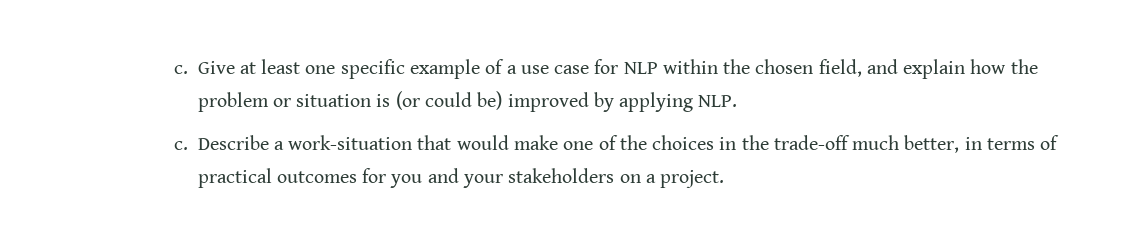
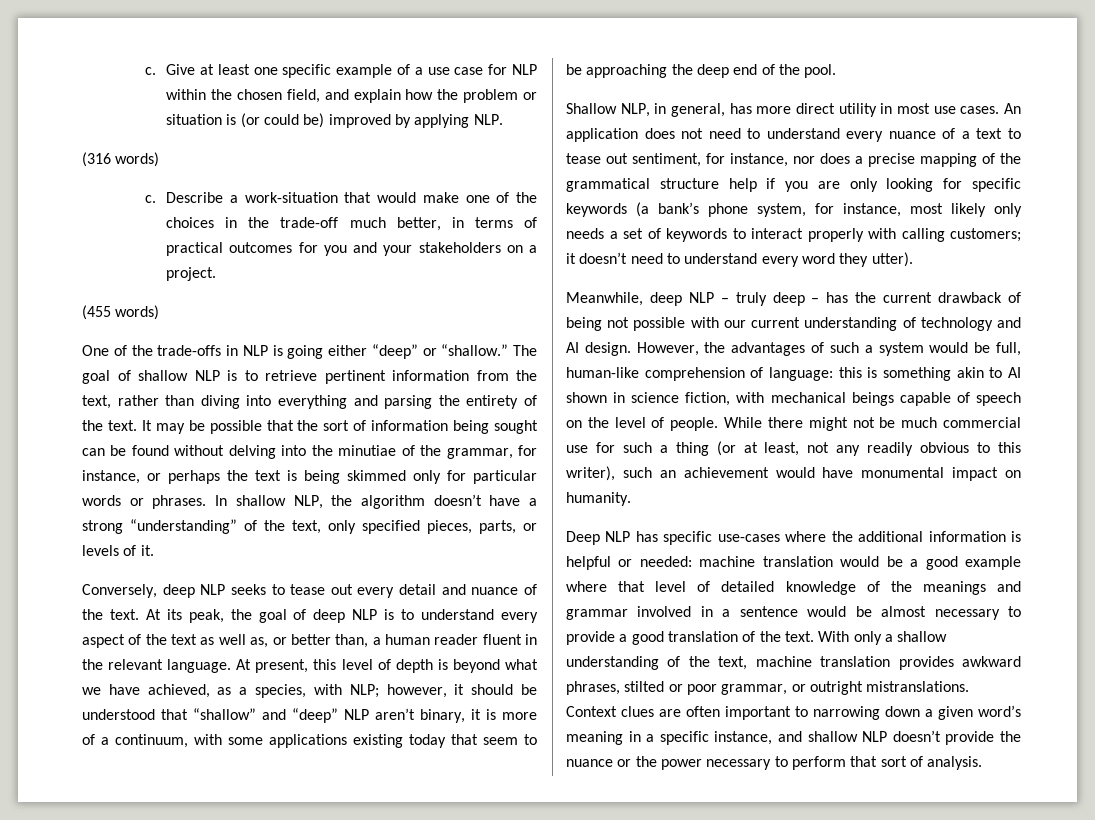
+ (316 words)
+ (455 words)
+ One of the trade-offs in NLP is going either “deep” or “shallow.” The goal of shallow NLP is to retrieve pertinent information from the text, rather than diving into everything and parsing the entirety of the text. It may be possible that the sort of information being sought can be found without delving into the minutiae of the grammar, for instance, or perhaps the text is being skimmed only for particular words or phrases. In shallow NLP, the algorithm doesn’t have a strong “understanding” of the text, only specified pieces, parts, or levels of it.
+ Conversely, deep NLP seeks to tease out every detail and nuance of the text. At its peak, the goal of deep NLP is to understand every aspect of the text as well as, or better than, a human reader fluent in the relevant language. At present, this level of depth is beyond what we have achieved, as a species, with NLP; however, it should be understood that “shallow” and “deep” NLP aren’t binary, it is more of a continuum, with some applications existing today that seem to be approaching the deep end of the pool.
+ Shallow NLP, in general, has more direct utility in most use cases. An application does not need to understand every nuance of a text to tease out sentiment, for instance, nor does a precise mapping of the grammatical structure help if you are only looking for specific keywords (a bank’s phone system, for instance, most likely only needs a set of keywords to interact properly with calling customers; it doesn’t need to understand every word they utter).
+ Meanwhile, deep NLP – truly deep – has the current drawback of being not possible with our current understanding of technology and AI design. However, the advantages of such a system would be full, human-like comprehension of language: this is something akin to AI shown in science fiction, with mechanical beings capable of speech on the level of people. While there might not be much commercial use for such a thing (or at least, not any readily obvious to this writer), such an achievement would have monumental impact on humanity.
+ Deep NLP has specific use-cases where the additional information is helpful or needed: machine translation would be a good example where that level of detailed knowledge of the meanings and grammar involved in a sentence would be almost necessary to provide a good translation of the text. With only a shallow understanding of the text, machine translation provides awkward phrases, stilted or poor grammar, or outright mistranslations. Context clues are often important to narrowing down a given word’s meaning in a specific instance, and shallow NLP doesn’t provide the nuance or the power necessary to perform that sort of analysis.

